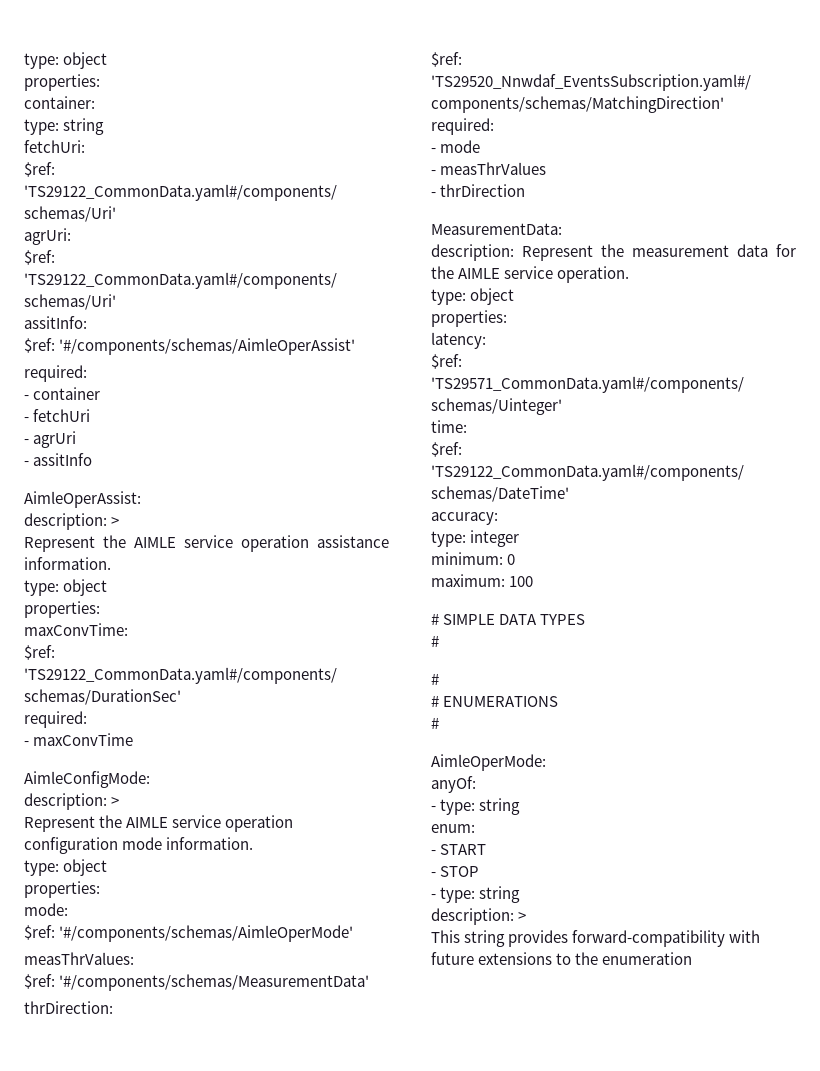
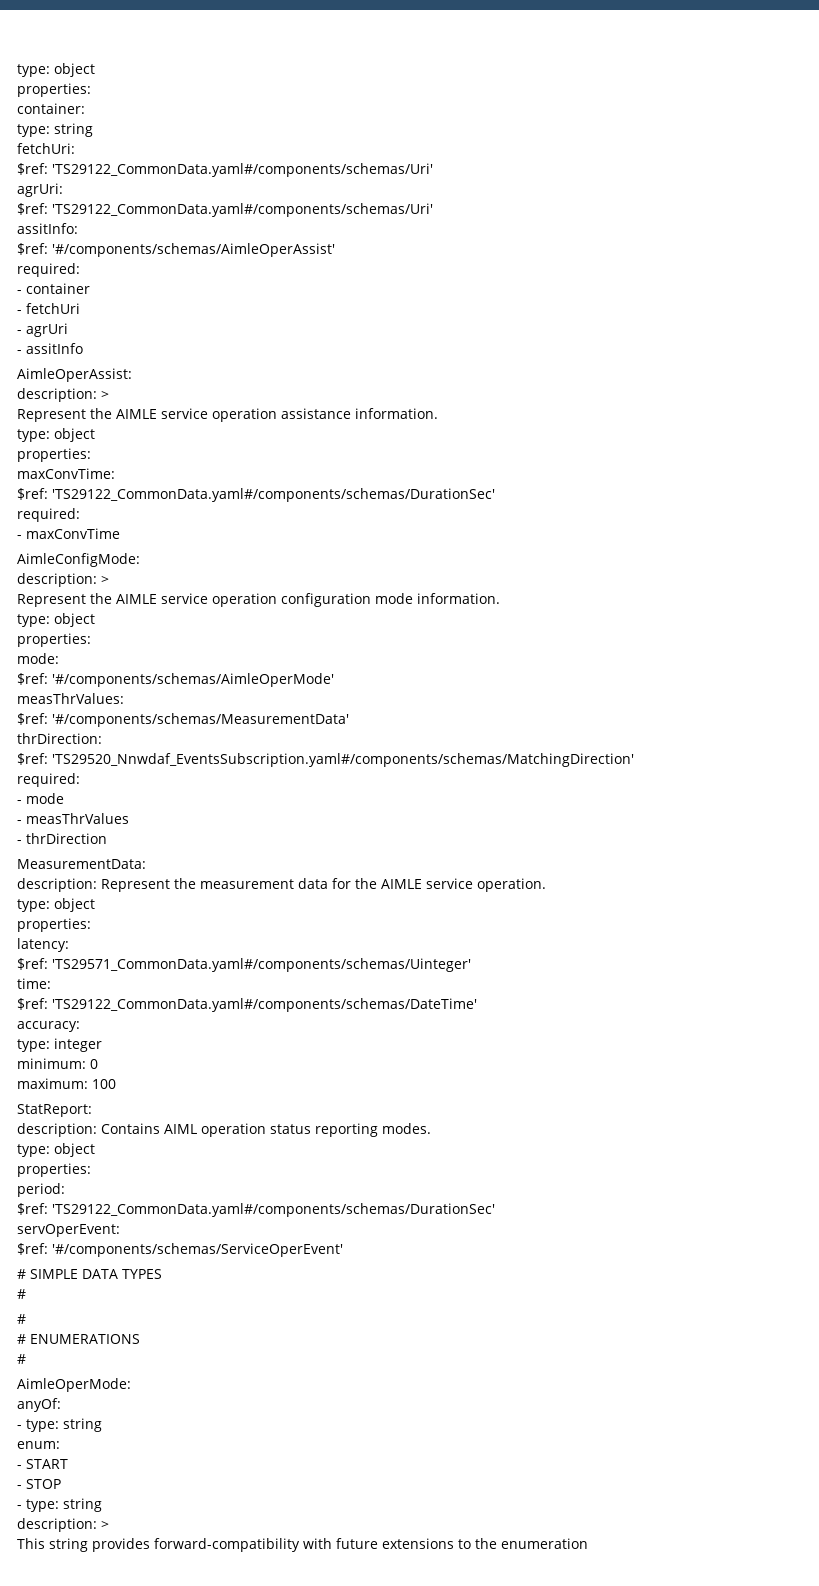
+ StatReport:
+ description: Contains AIML operation status reporting modes.
+ type: object
+ properties:
+ period:
+ $ref: 'TS29122_CommonData.yaml#/components/schemas/DurationSec'
+ servOperEvent:
+ $ref: '#/components/schemas/ServiceOperEvent'

